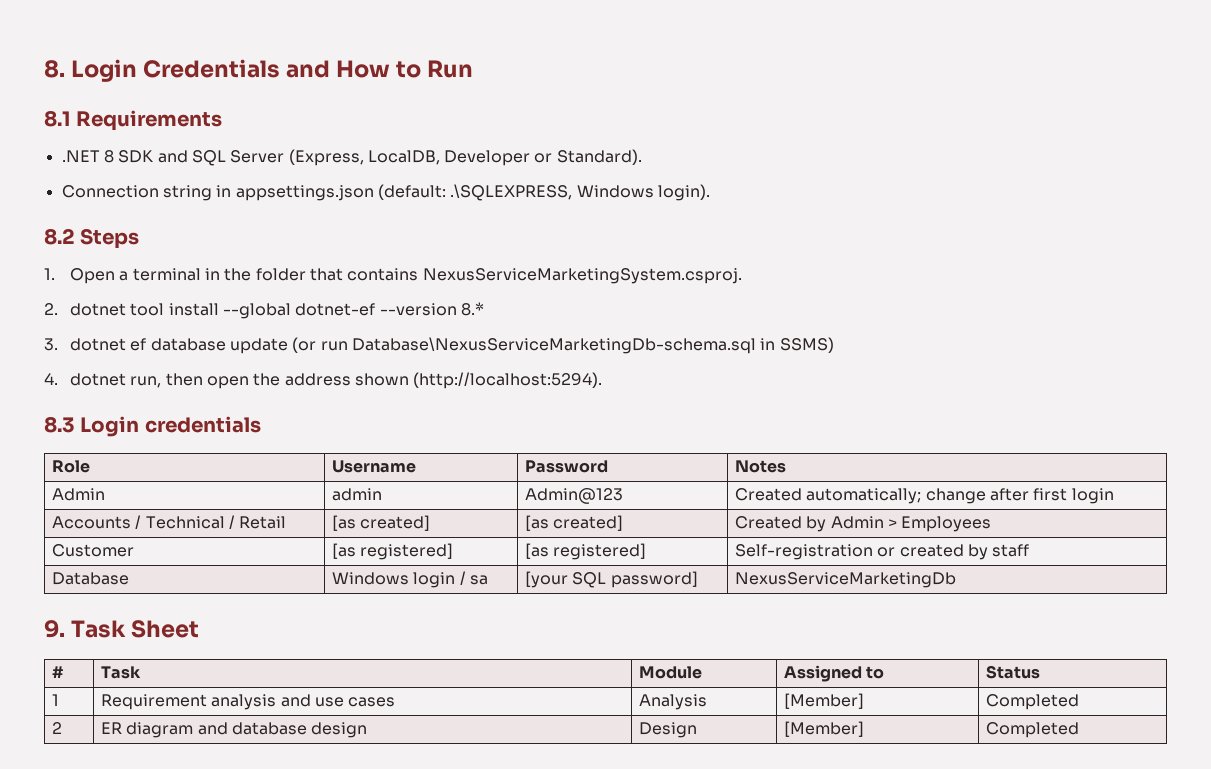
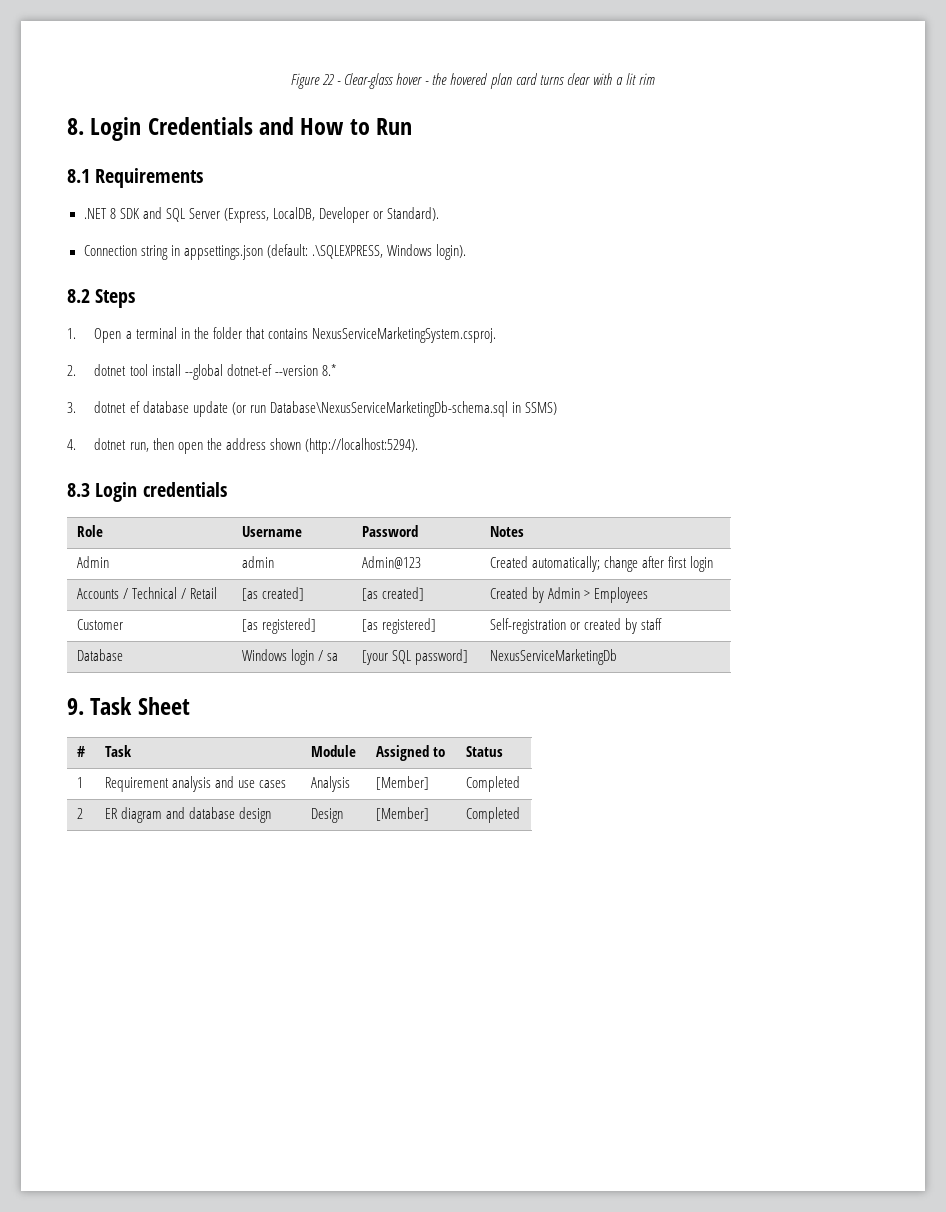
+ Figure 22 - Clear-glass hover - the hovered plan card turns clear with a lit rim

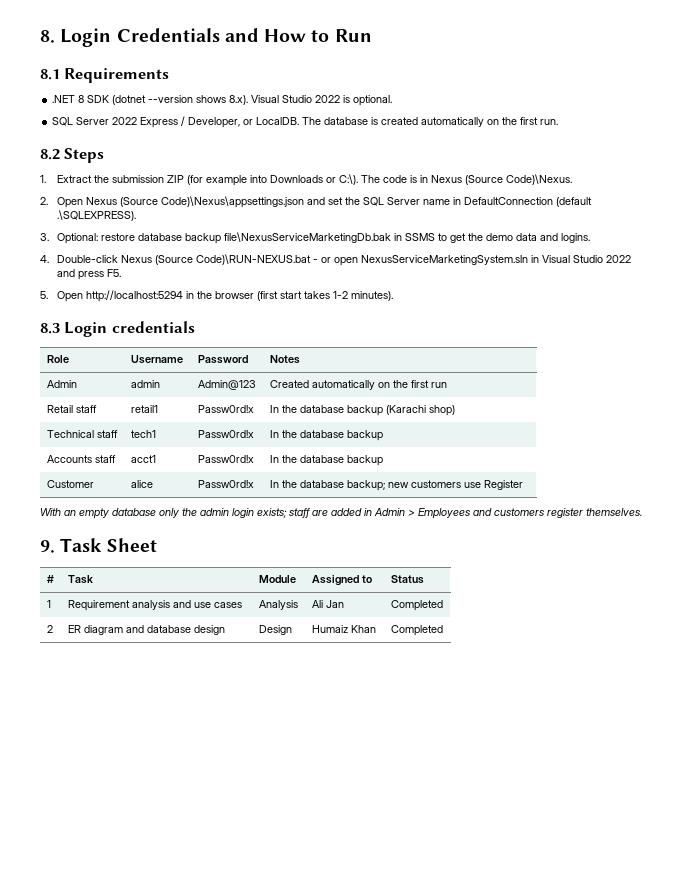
- Figure 22 - Clear-glass hover - the hovered plan card turns clear with a lit rim
- .NET 8 SDK and SQL Server (Express, LocalDB, Developer or Standard).
- Connection string in appsettings.json (default: .\SQLEXPRESS, Windows login).
+ .NET 8 SDK (dotnet --version shows 8.x). Visual Studio 2022 is optional.
+ SQL Server 2022 Express / Developer, or LocalDB. The database is created automatically on the first run.
  8.2 Steps
- 1. Open a terminal in the folder that contains NexusServiceMarketingSystem.csproj.
- 2. dotnet tool install --global dotnet-ef --version 8.*
- 3. dotnet ef database update (or run Database\NexusServiceMarketingDb-schema.sql in SSMS)
- 4. dotnet run, then open the address shown (http://localhost:5294).
+ 1. Extract the submission ZIP (for example into Downloads or C:\). The code is in Nexus (Source Code)\Nexus.
+ 2. Open Nexus (Source Code)\Nexus\appsettings.json and set the SQL Server name in DefaultConnection (default .\SQLEXPRESS).
+ 3. Optional: restore database backup file\NexusServiceMarketingDb.bak in SSMS to get the demo data and logins.
+ 4. Double-click Nexus (Source Code)\RUN-NEXUS.bat - or open NexusServiceMarketingSystem.sln in Visual Studio 2022 and press F5.
+ 5. Open http://localhost:5294 in the browser (first start takes 1-2 minutes).
- Admin | admin | Admin@123 | Created automatically; change after first login
- Accounts / Technical / Retail | [as created] | [as created] | Created by Admin > Employees
- Customer | [as registered] | [as registered] | Self-registration or created by staff
- Database | Windows login / sa | [your SQL password] | NexusServiceMarketingDb
+ Admin | admin | Admin@123 | Created automatically on the first run
+ Retail staff | retail1 | Passw0rd!x | In the database backup (Karachi shop)
+ Technical staff | tech1 | Passw0rd!x | In the database backup
+ Accounts staff | acct1 | Passw0rd!x | In the database backup
+ Customer | alice | Passw0rd!x | In the database backup; new customers use Register
+ With an empty database only the admin login exists; staff are added in Admin > Employees and customers register themselves.
- 1 | Requirement analysis and use cases | Analysis | [Member] | Completed
+ 1 | Requirement analysis and use cases | Analysis | Ali Jan | Completed
- 2 | ER diagram and database design | Design | [Member] | Completed
+ 2 | ER diagram and database design | Design | Humaiz Khan | Completed

